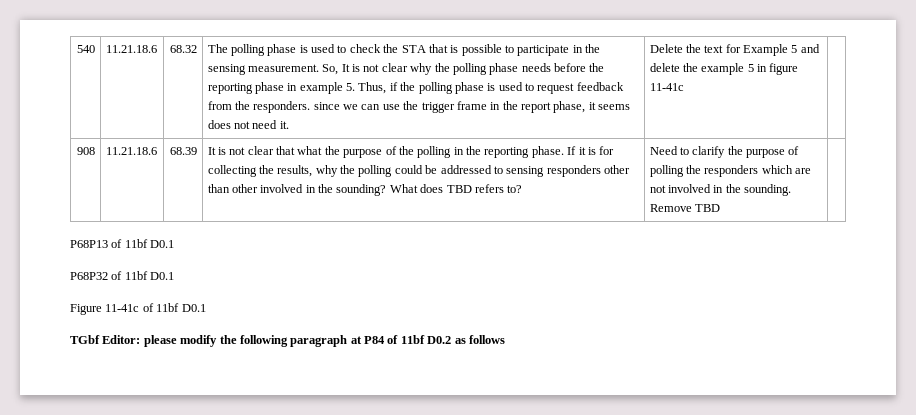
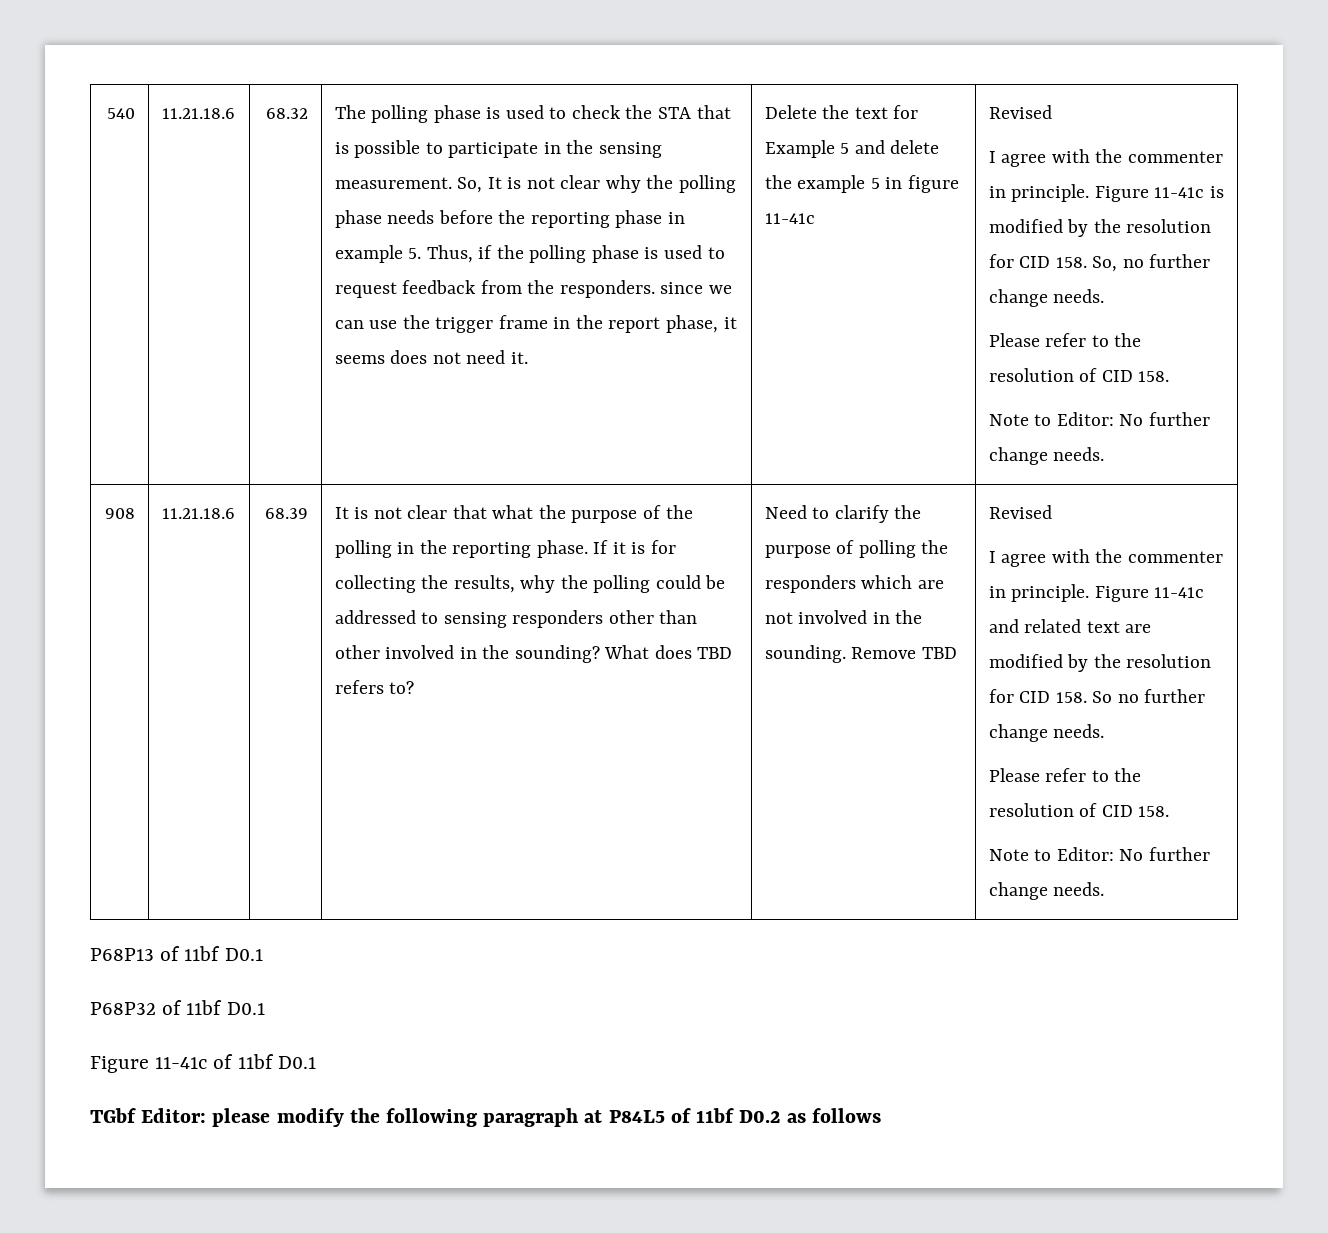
- Delete the text for Example 5 and delete the example 5 in figure 11-41c
+ Delete the text for Example 5 and delete the example 5 in figure 11-41c | Revised
+ I agree with the commenter in principle. Figure 11-41c is modified by the resolution for CID 158. So, no further change needs.
+ Please refer to the resolution of CID 158.
+ Note to Editor: No further change needs.
- Remove TBD
+ Remove TBD | Revised
+ I agree with the commenter in principle. Figure 11-41c and related text are modified by the resolution for CID 158. So no further change needs.
+ Please refer to the resolution of CID 158.
+ Note to Editor: No further change needs.
- TGbf Editor: please modify the following paragraph at P84 of 11bf D0.2 as follows
+ TGbf Editor: please modify the following paragraph at P84L5 of 11bf D0.2 as follows

